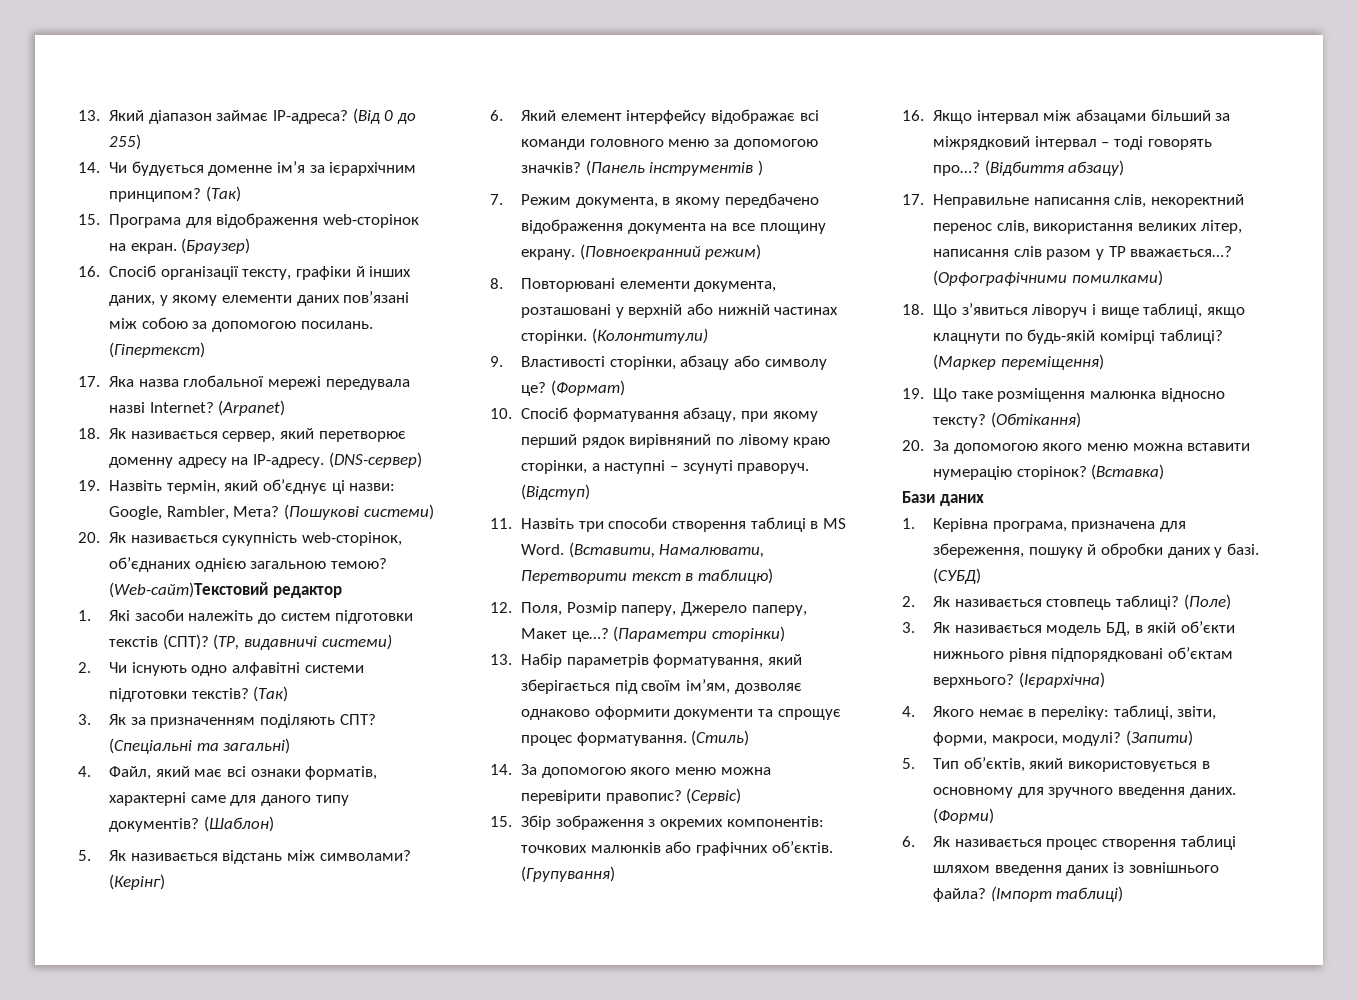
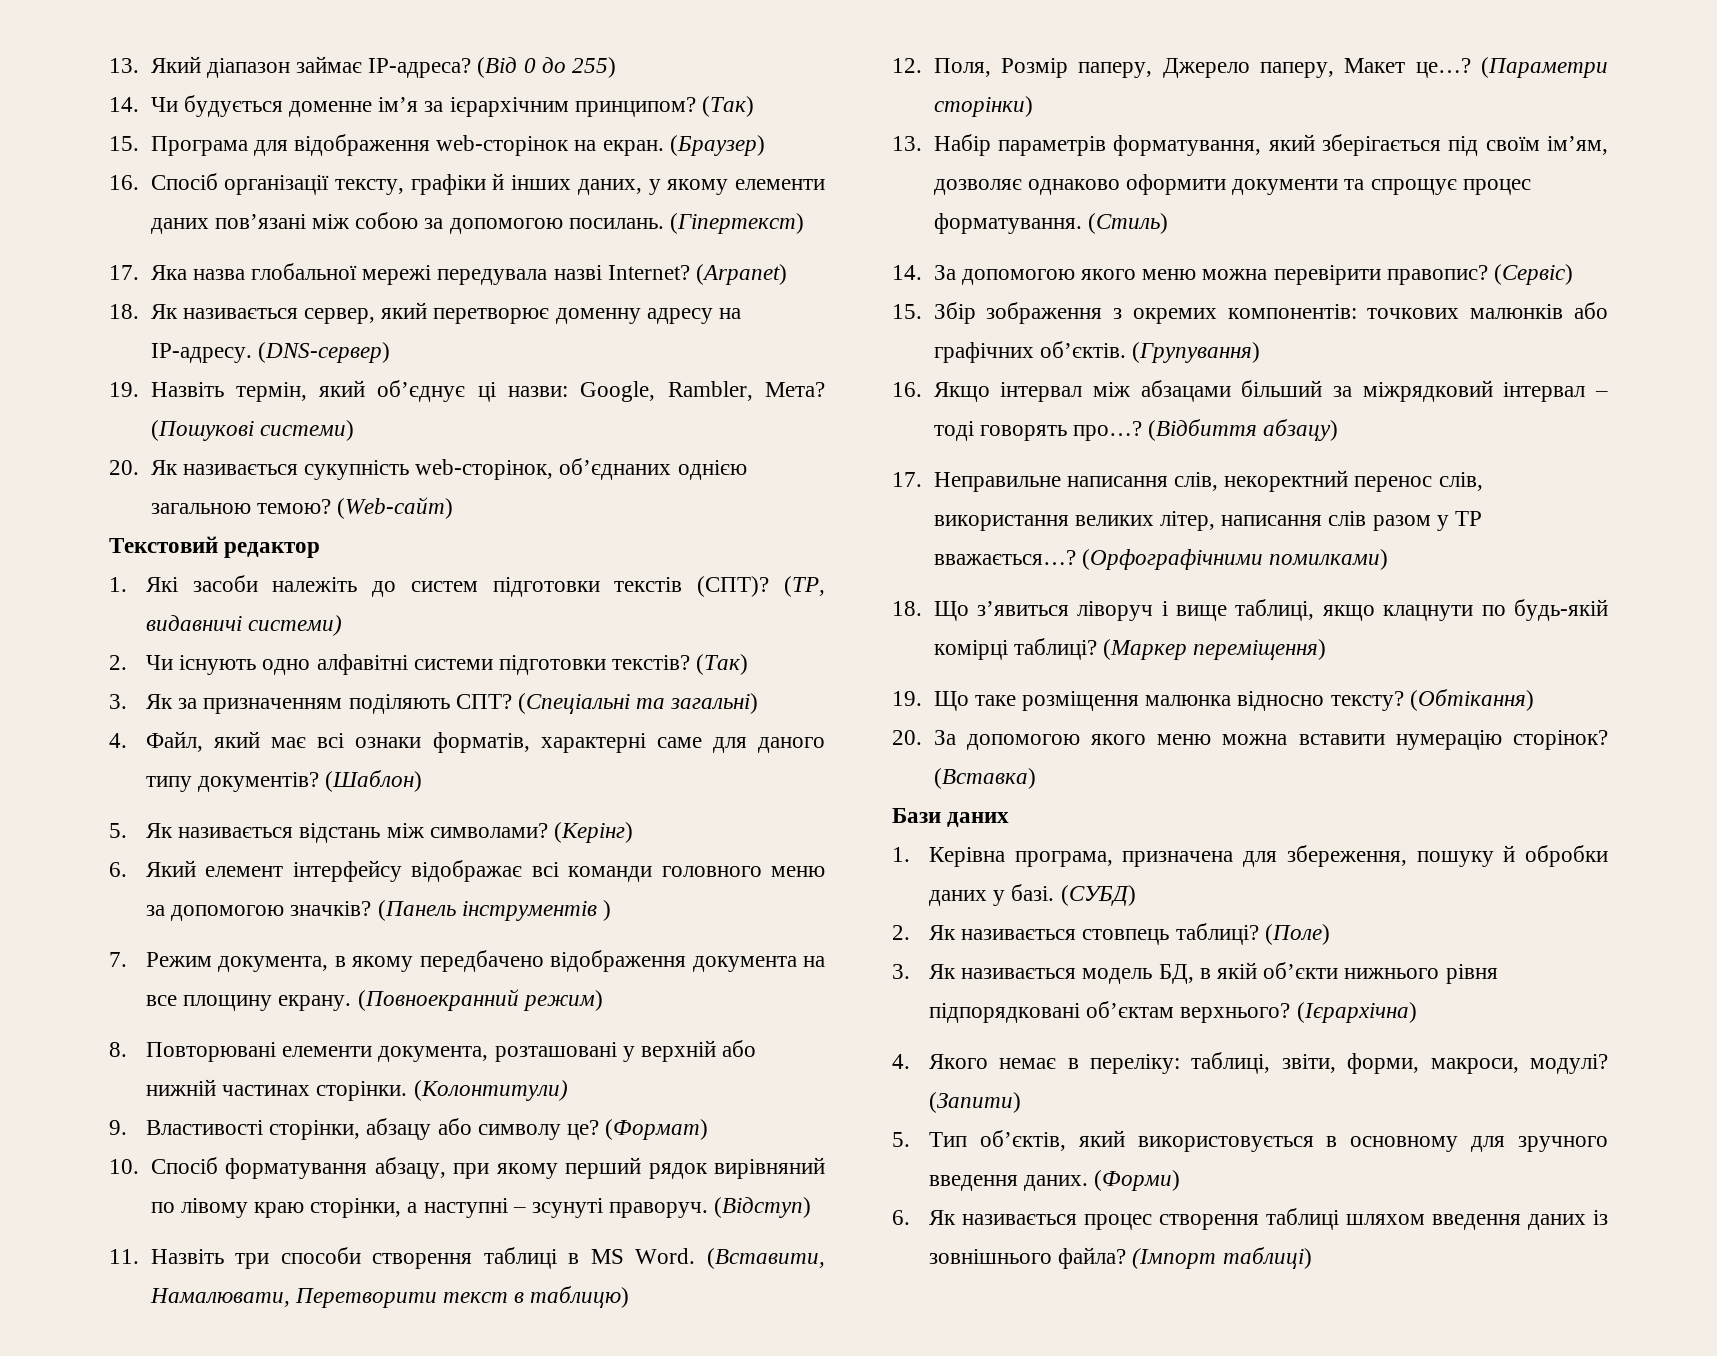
- (Web-сайт)Текстовий редактор
+ (Web-сайт)
+ Текстовий редактор

